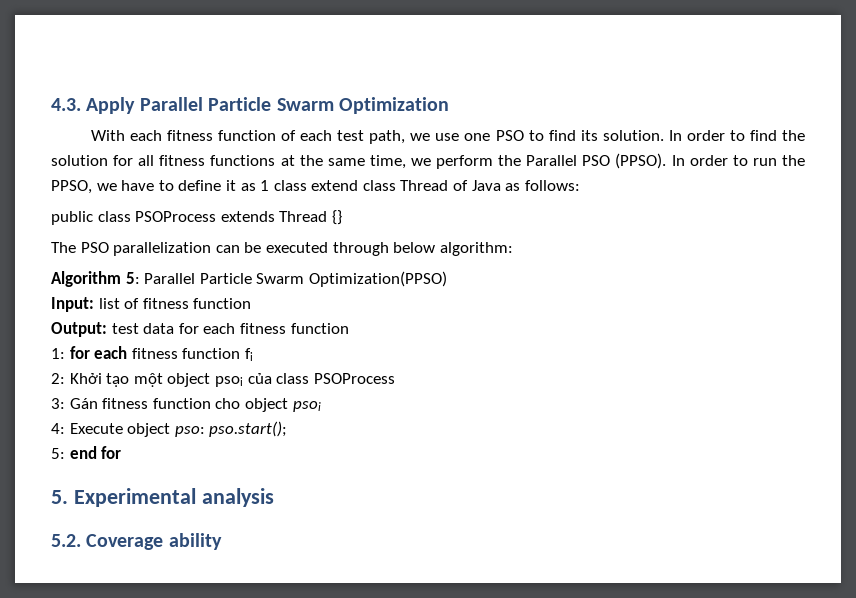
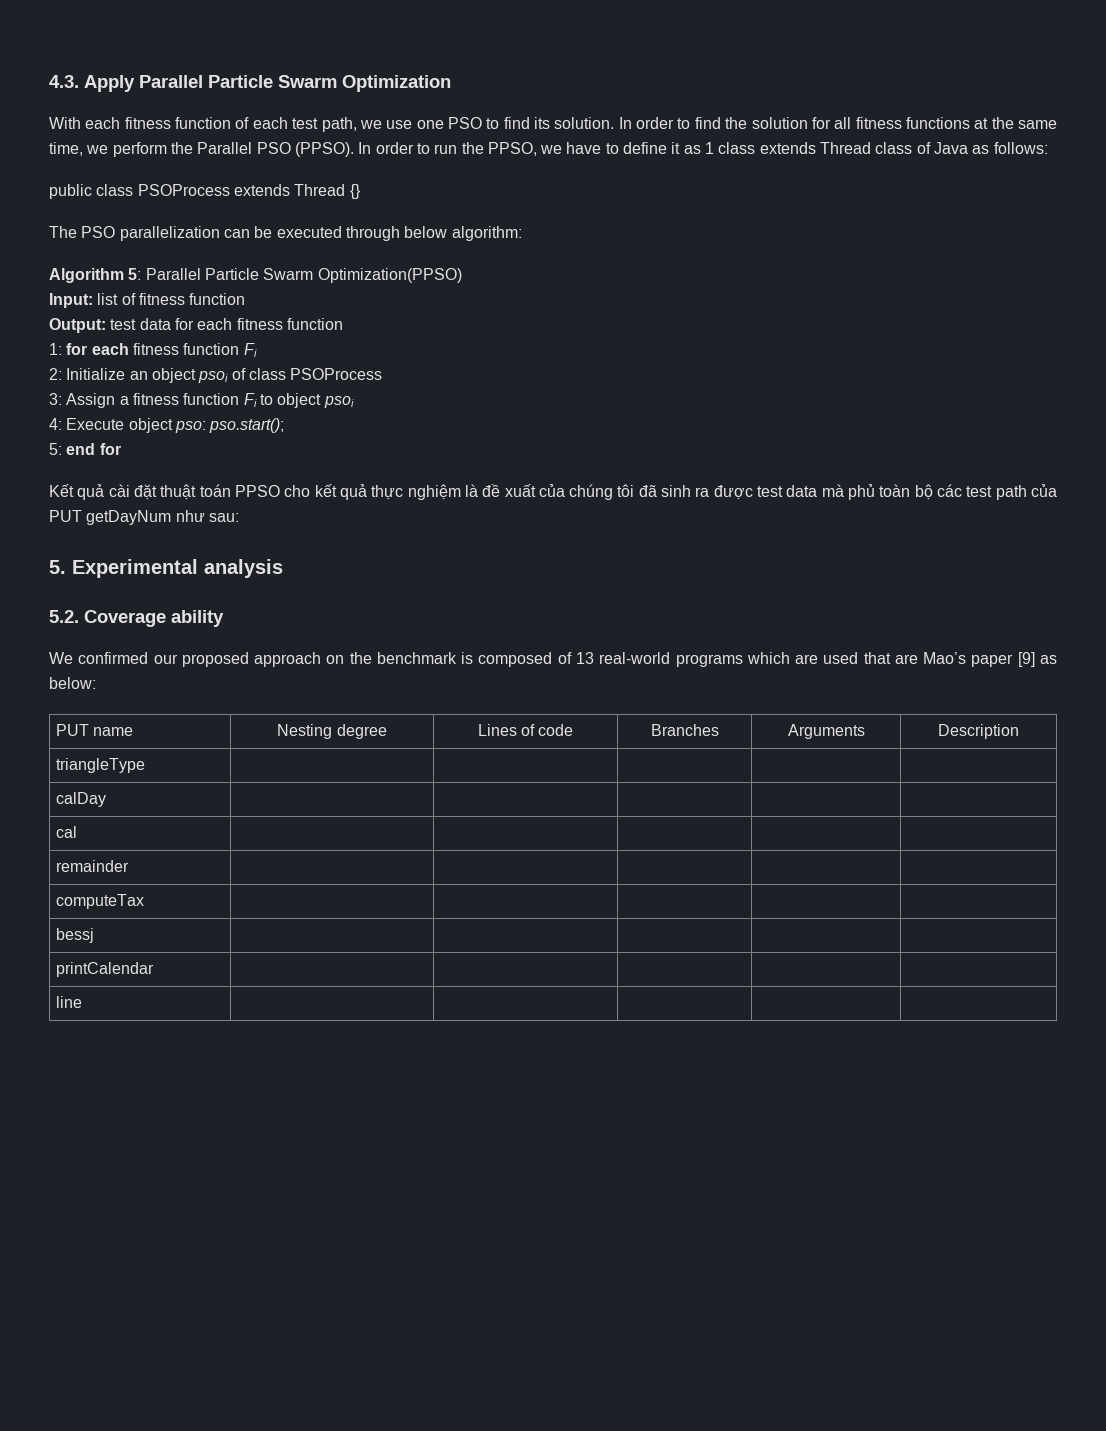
- In order to run the PPSO, we have to define it as 1 class extend class Thread of Java as follows:
+ In order to run the PPSO, we have to define it as 1 class extends Thread class of Java as follows:
- 1: for each fitness function fi
+ 1: for each fitness function Fi
- 2: Khởi tạo một object psoi của class PSOProcess
+ 2: Initialize an object psoi of class PSOProcess
- 3: Gán fitness function cho object psoi
+ 3: Assign a fitness function Fi to object psoi
+ Kết quả cài đặt thuật toán PPSO cho kết quả thực nghiệm là đề xuất của chúng tôi đã sinh ra được test data mà phủ toàn bộ các test path của PUT getDayNum như sau:
+ We confirmed our proposed approach on the benchmark is composed of 13 real-world programs which are used that are Mao’s paper [9] as below:
+ PUT name | Nesting degree | Lines of code | Branches | Arguments | Description
+ triangleType | | | | |
+ calDay | | | | |
+ cal | | | | |
+ remainder | | | | |
+ computeTax | | | | |
+ bessj | | | | |
+ printCalendar | | | | |
+ line | | | | |

